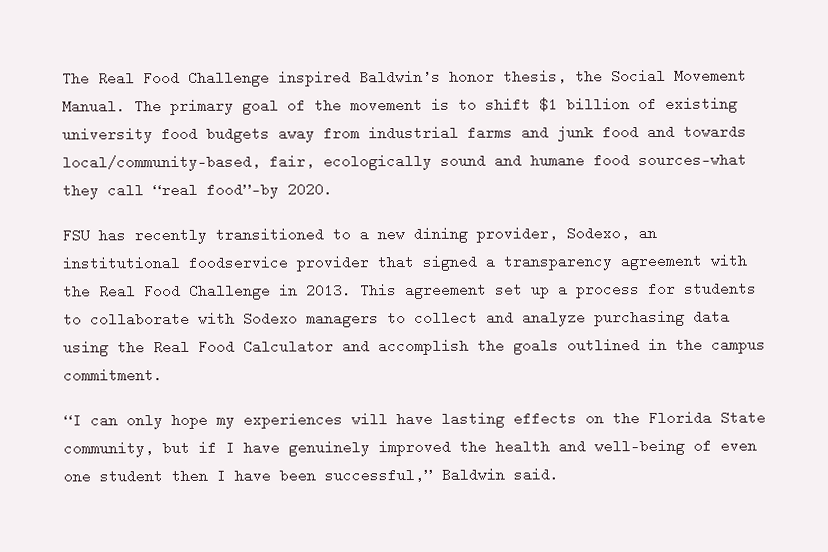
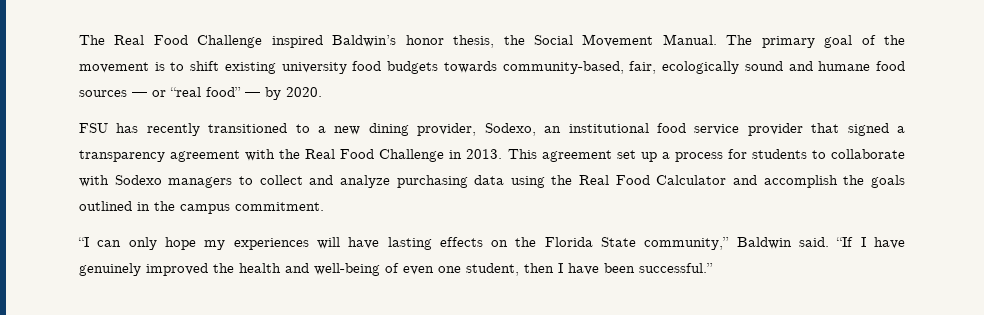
- The primary goal of the movement is to shift $1 billion of existing university food budgets away from industrial farms and junk food and towards local/community-based, fair, ecologically sound and humane food sources—what they call “real food”—by 2020.
+ The primary goal of the movement is to shift existing university food budgets towards community-based, fair, ecologically sound and humane food sources — or “real food” — by 2020.
- FSU has recently transitioned to a new dining provider, Sodexo, an institutional foodservice provider that signed a transparency agreement with the Real Food Challenge in 2013.
+ FSU has recently transitioned to a new dining provider, Sodexo, an institutional food service provider that signed a transparency agreement with the Real Food Challenge in 2013.
- “I can only hope my experiences will have lasting effects on the Florida State community, but if I have genuinely improved the health and well-being of even one student then I have been successful,” Baldwin said.
+ “I can only hope my experiences will have lasting effects on the Florida State community,” Baldwin said. “If I have genuinely improved the health and well-being of even one student, then I have been successful.”

